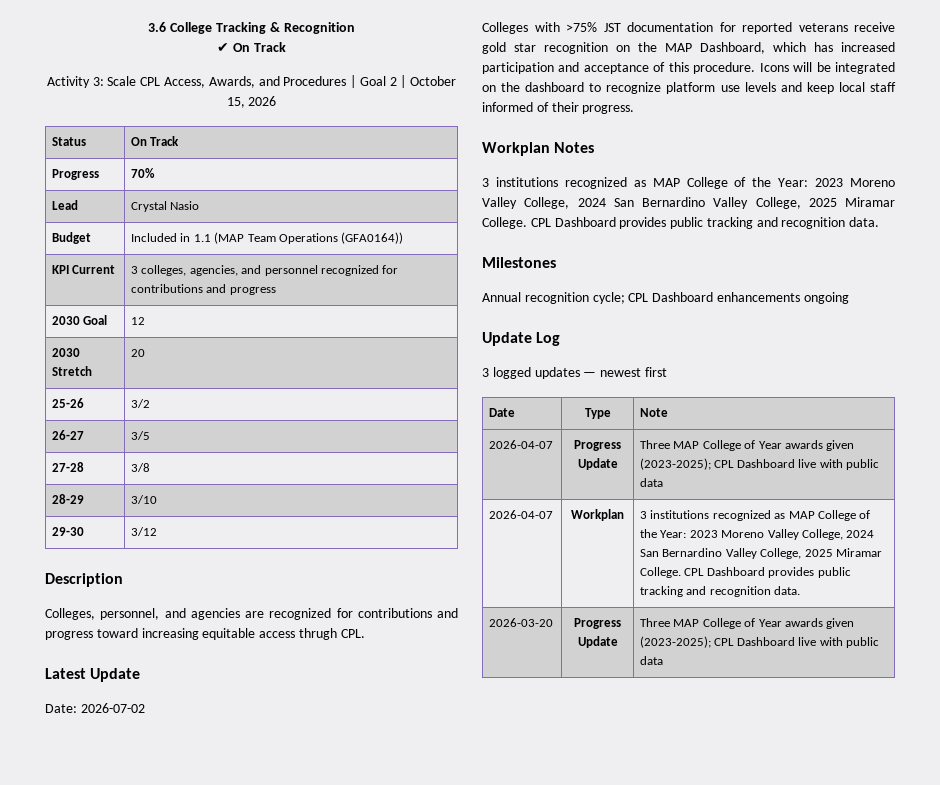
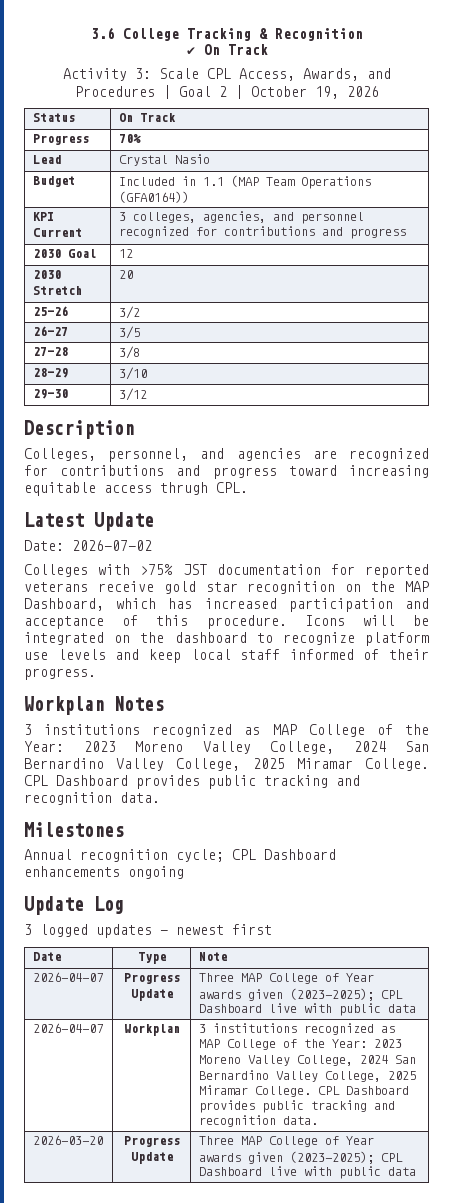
- Activity 3: Scale CPL Access, Awards, and Procedures | Goal 2 | October 15, 2026
+ Activity 3: Scale CPL Access, Awards, and Procedures | Goal 2 | October 19, 2026

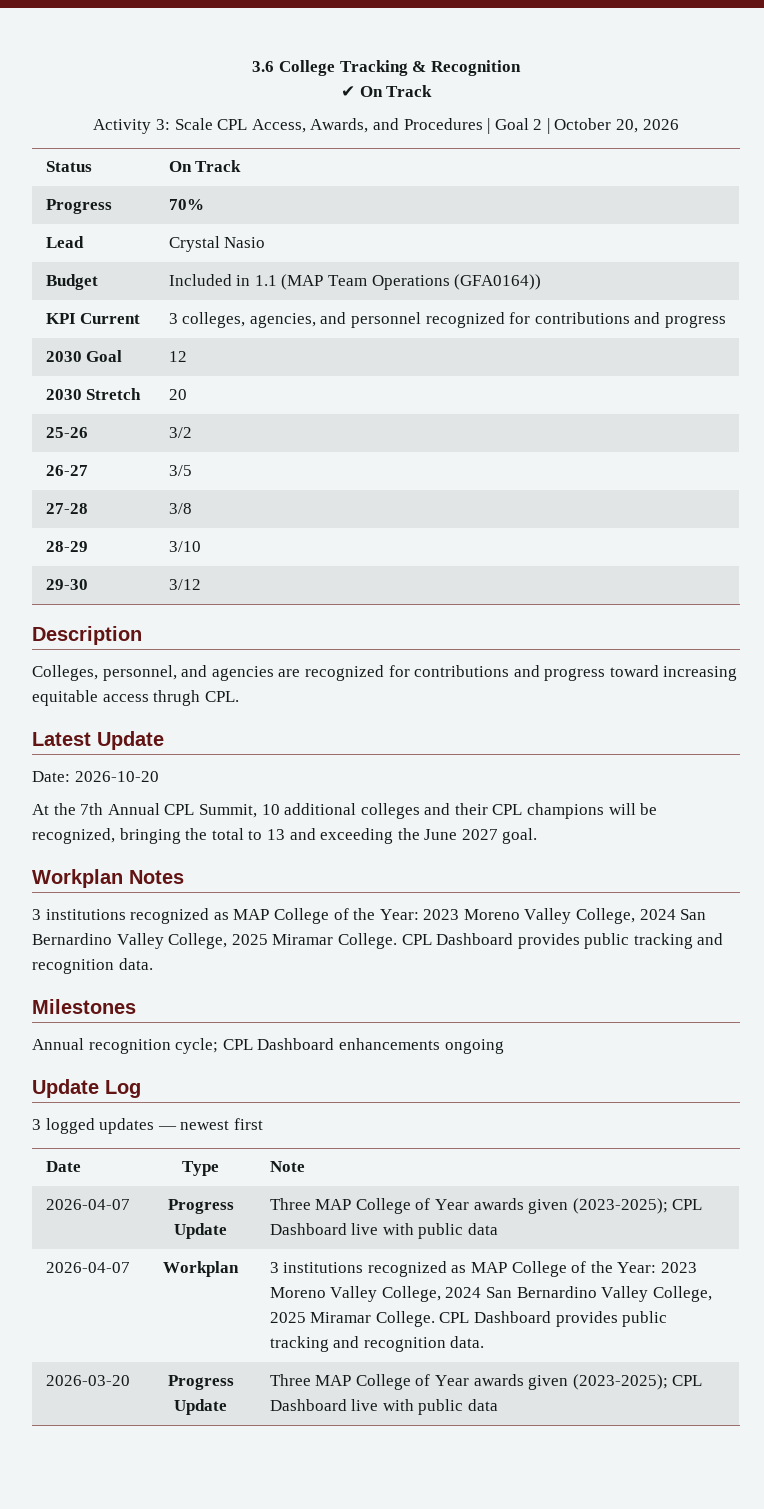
- Activity 3: Scale CPL Access, Awards, and Procedures | Goal 2 | October 19, 2026
+ Activity 3: Scale CPL Access, Awards, and Procedures | Goal 2 | October 20, 2026
- Date: 2026-07-02
- Colleges with >75% JST documentation for reported veterans receive gold star recognition on the MAP Dashboard, which has increased participation and acceptance of this procedure. Icons will be integrated on the dashboard to recognize platform use levels and keep local staff informed of their progress.
+ Date: 2026-10-20
+ At the 7th Annual CPL Summit, 10 additional colleges and their CPL champions will be recognized, bringing the total to 13 and exceeding the June 2027 goal.

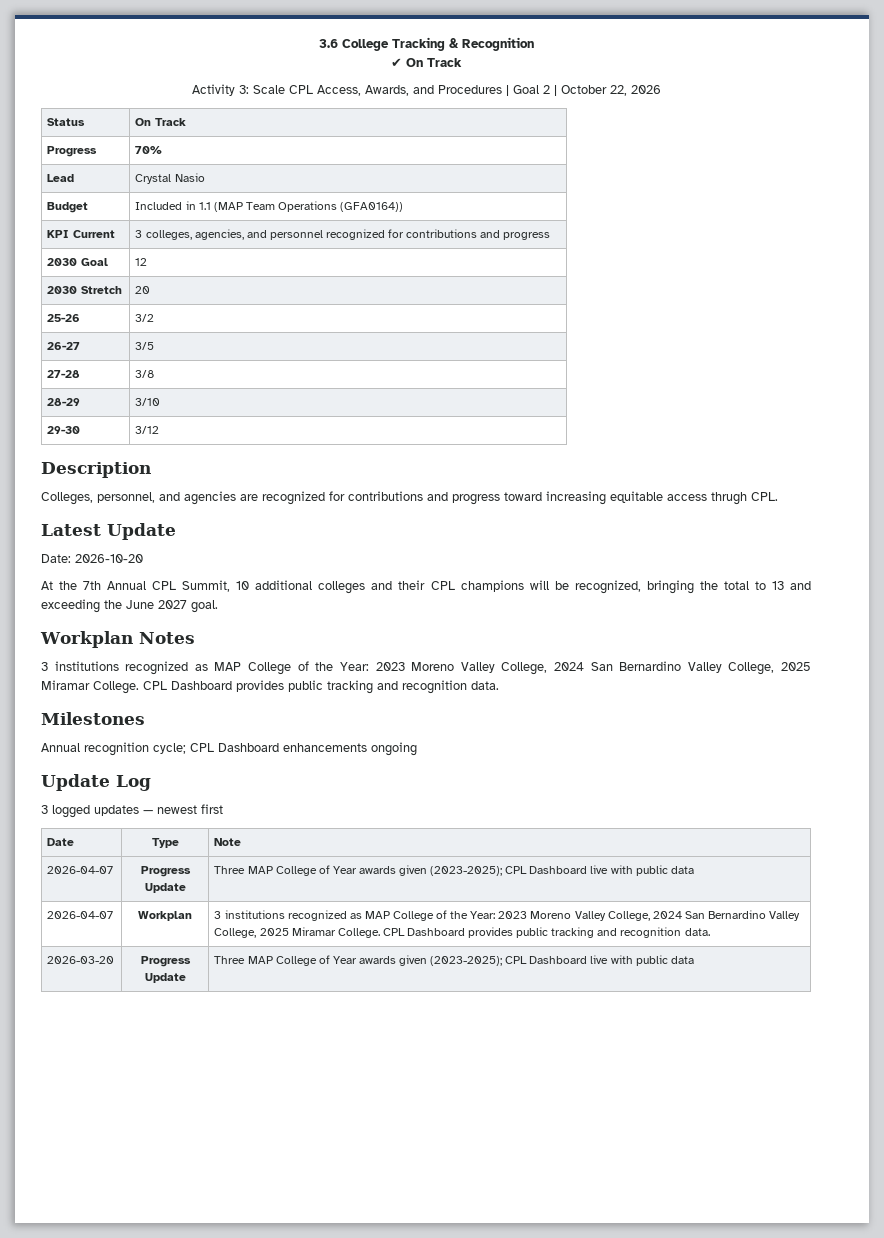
- Activity 3: Scale CPL Access, Awards, and Procedures | Goal 2 | October 20, 2026
+ Activity 3: Scale CPL Access, Awards, and Procedures | Goal 2 | October 22, 2026

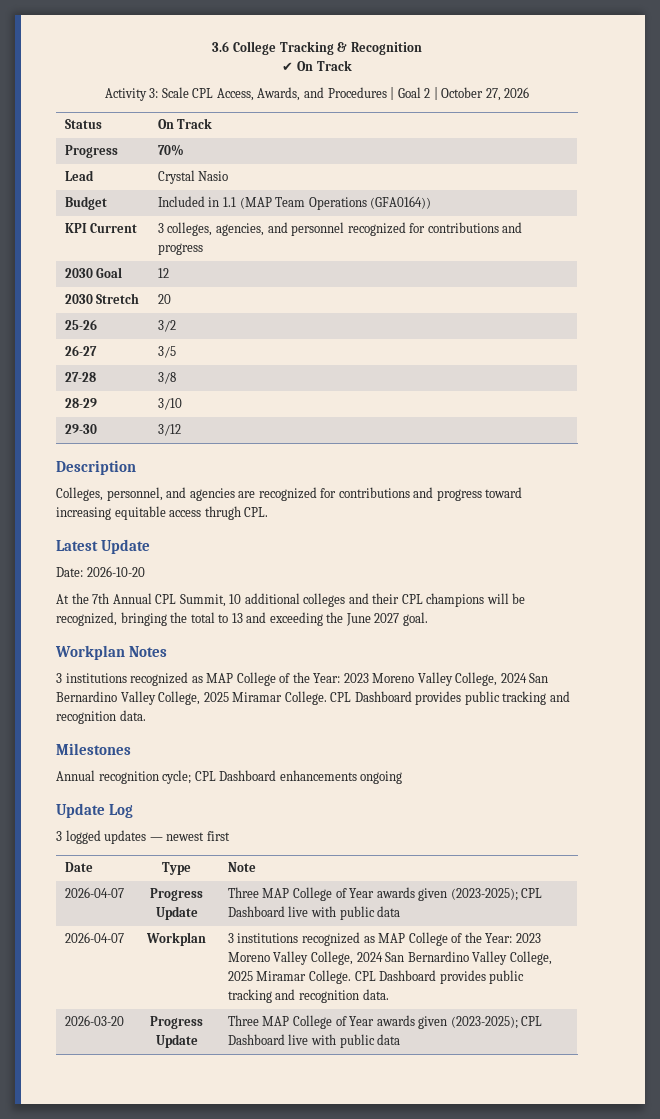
- Activity 3: Scale CPL Access, Awards, and Procedures | Goal 2 | October 22, 2026
+ Activity 3: Scale CPL Access, Awards, and Procedures | Goal 2 | October 27, 2026

